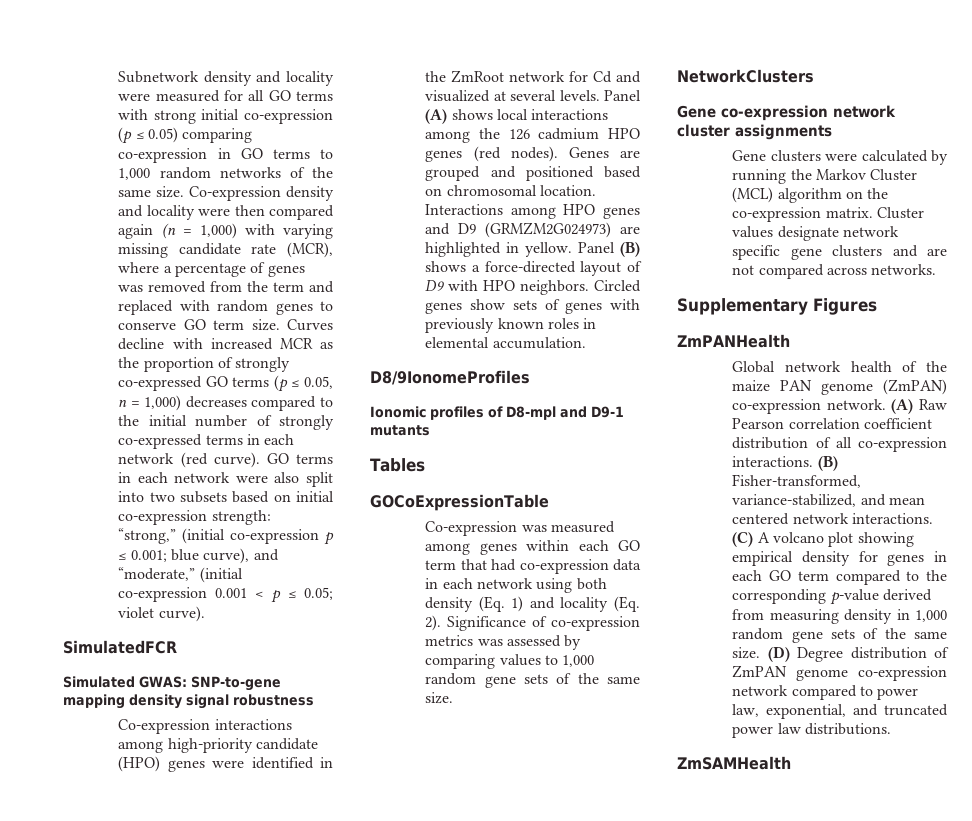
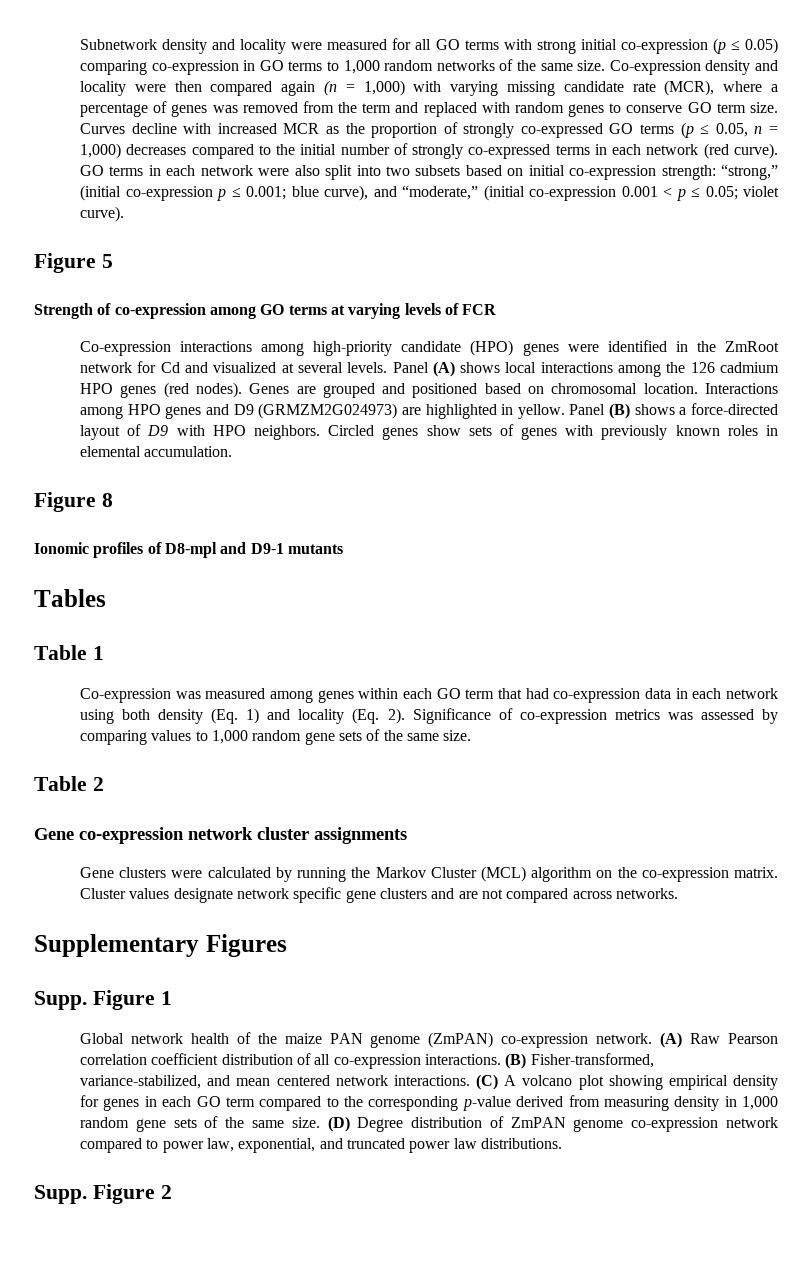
- SimulatedFCR
- Simulated GWAS: SNP-to-gene mapping density signal robustness
+ Figure 5
+ Strength of co-expression among GO terms at varying levels of FCR
- D8/9IonomeProfiles
+ Figure 8
- GOCoExpressionTable
+ Table 1
- NetworkClusters
+ Table 2
- ZmPANHealth
+ Supp. Figure 1
- ZmSAMHealth
+ Supp. Figure 2

